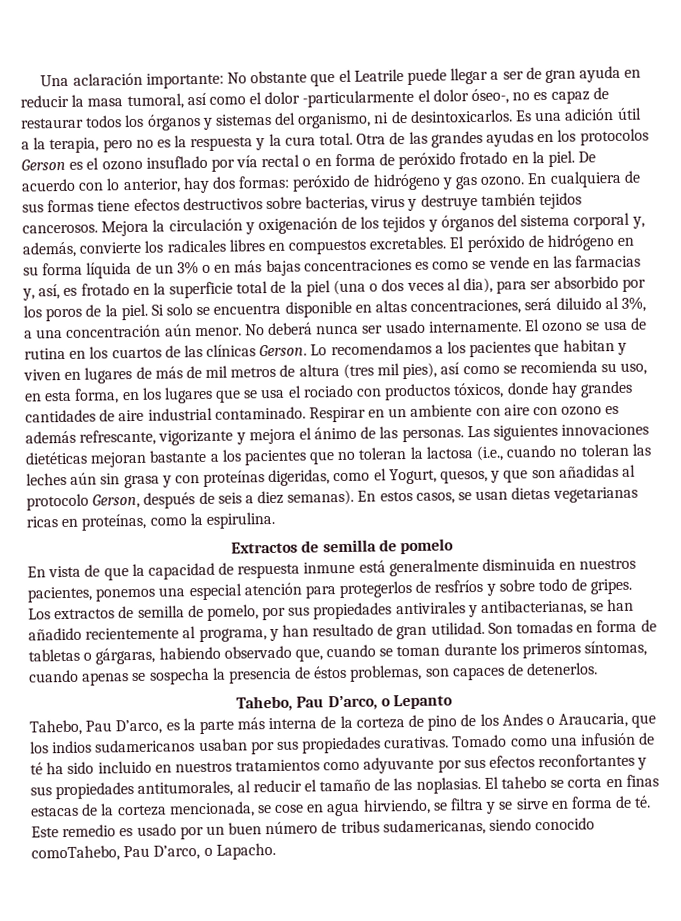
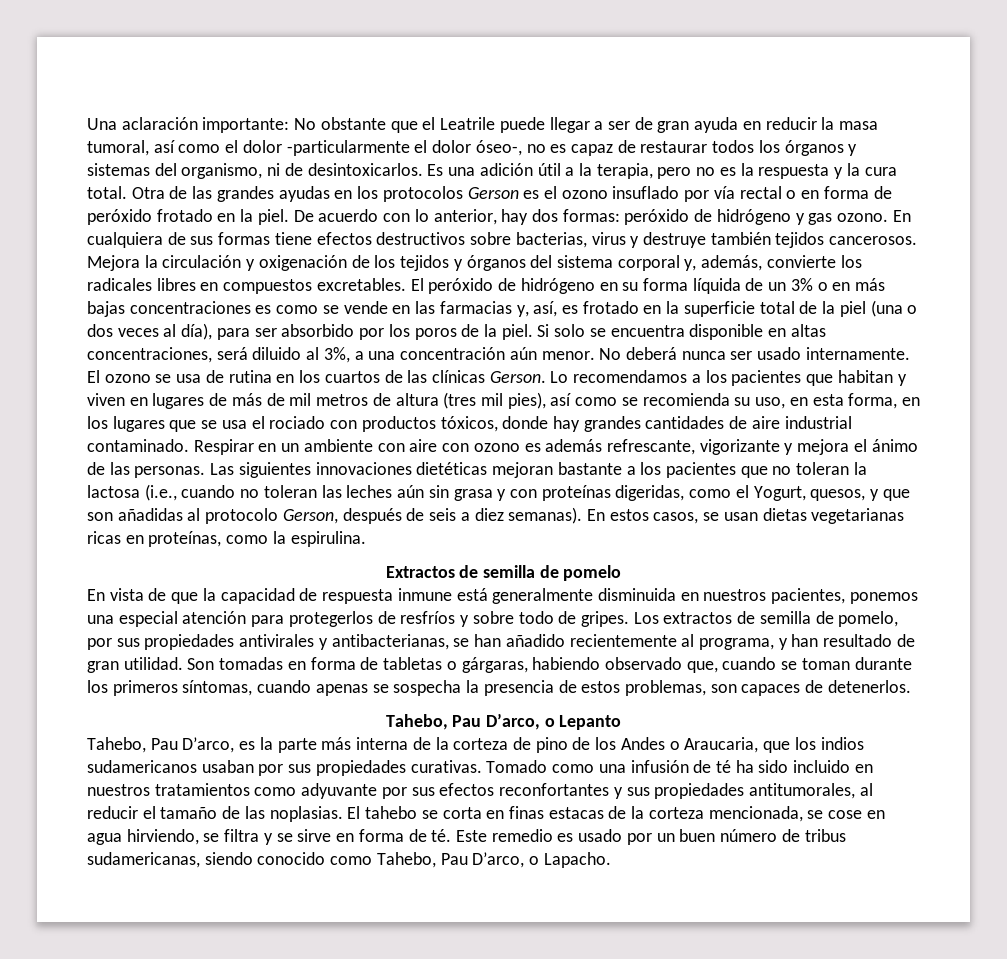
- El peróxido de hidrógeno en su forma líquida de un 3% o en más bajas concentraciones es como se vende en las farmacias y, así, es frotado en la superficie total de la piel (una o dos veces al dia), para ser absorbido por los poros de la piel.
+ El peróxido de hidrógeno en su forma líquida de un 3% o en más bajas concentraciones es como se vende en las farmacias y, así, es frotado en la superficie total de la piel (una o dos veces al día), para ser absorbido por los poros de la piel.
- Son tomadas en forma de tabletas o gárgaras, habiendo observado que, cuando se toman durante los primeros síntomas, cuando apenas se sospecha la presencia de éstos problemas, son capaces de detenerlos.
+ Son tomadas en forma de tabletas o gárgaras, habiendo observado que, cuando se toman durante los primeros síntomas, cuando apenas se sospecha la presencia de estos problemas, son capaces de detenerlos.
- Este remedio es usado por un buen número de tribus sudamericanas, siendo conocido comoTahebo, Pau D’arco, o Lapacho.
+ Este remedio es usado por un buen número de tribus sudamericanas, siendo conocido como Tahebo, Pau D’arco, o Lapacho.

